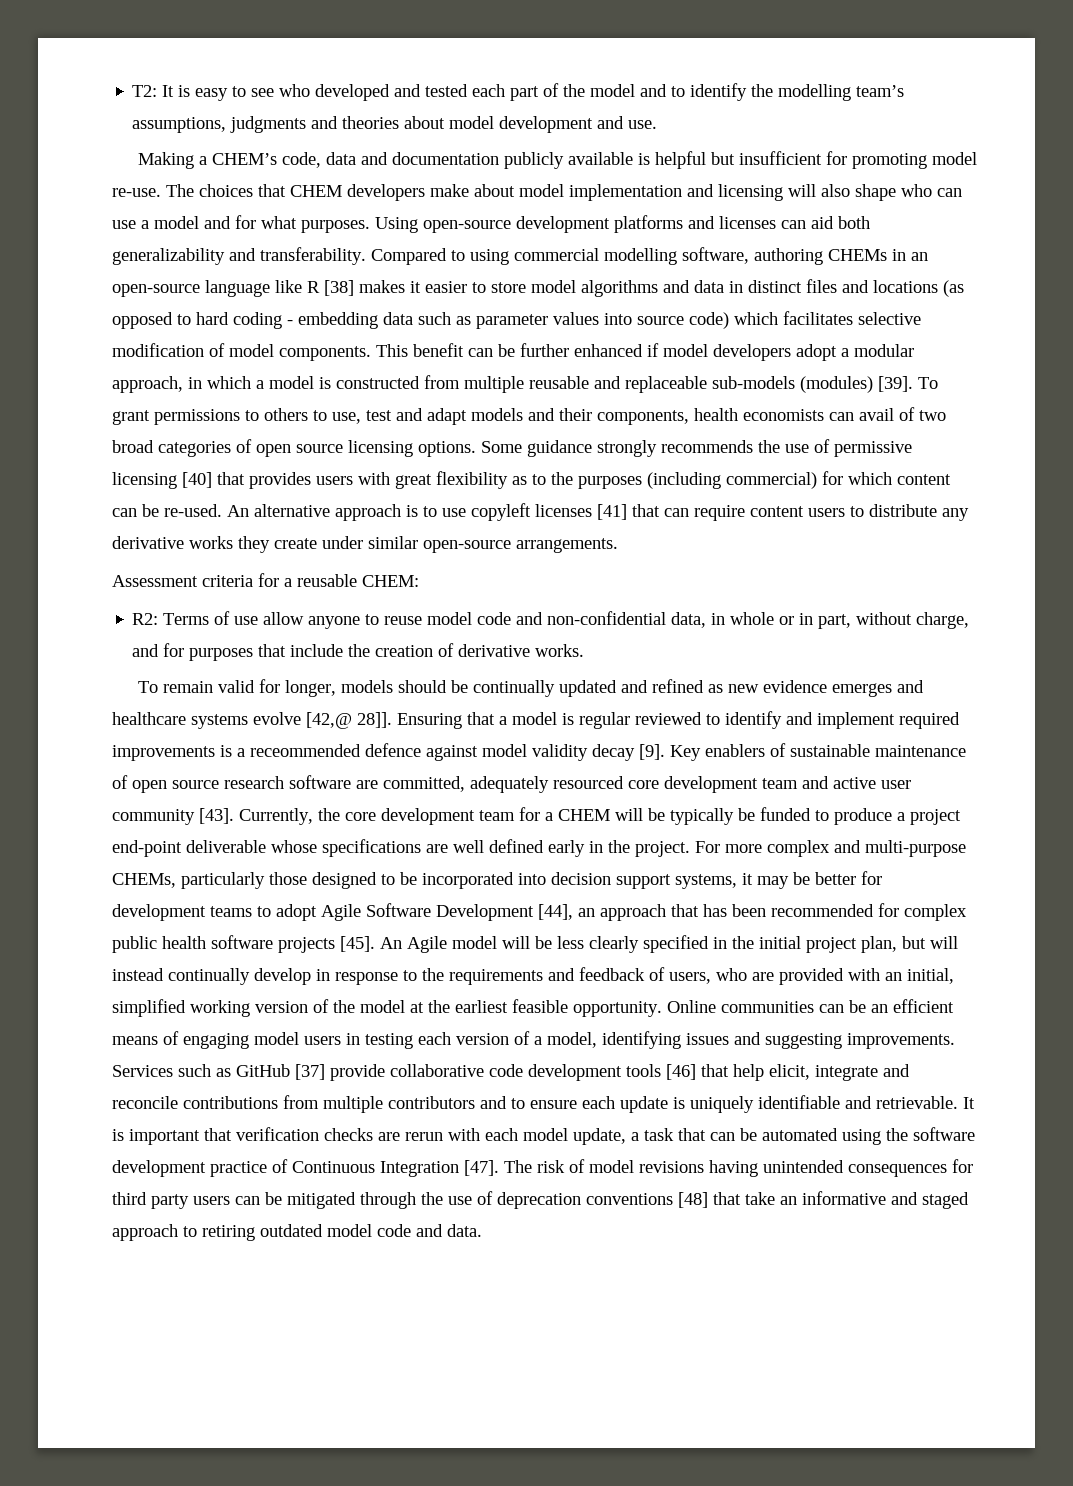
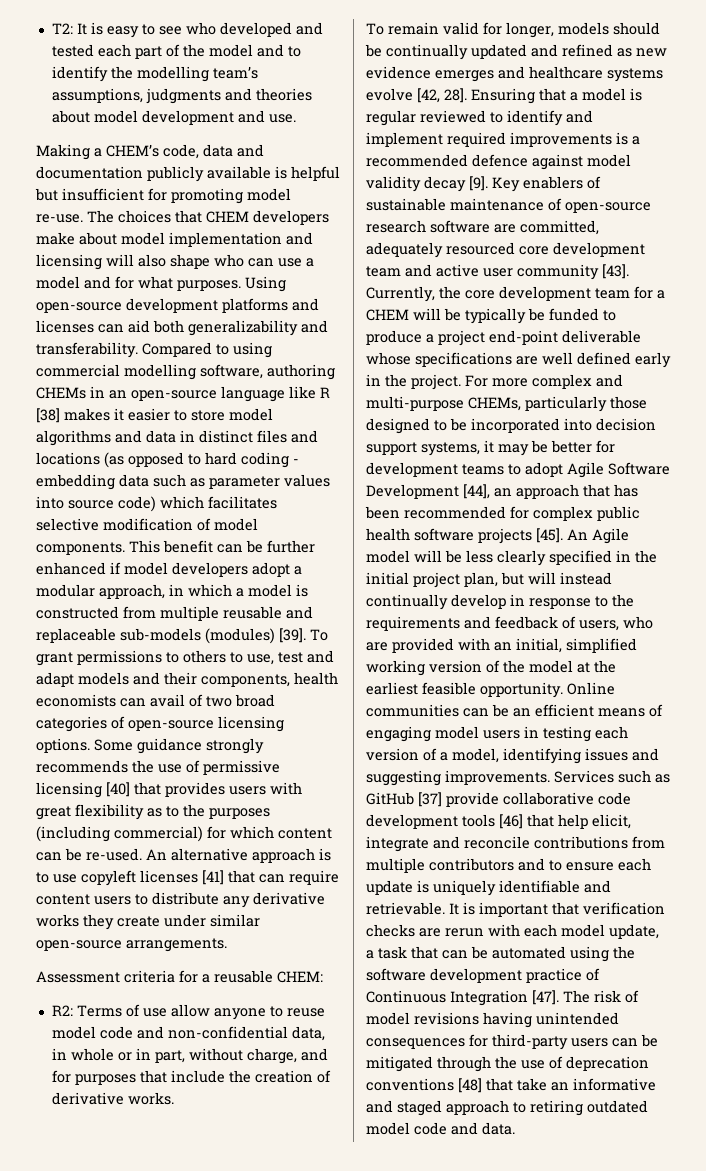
- To grant permissions to others to use, test and adapt models and their components, health economists can avail of two broad categories of open source licensing options.
+ To grant permissions to others to use, test and adapt models and their components, health economists can avail of two broad categories of open-source licensing options.
- To remain valid for longer, models should be continually updated and refined as new evidence emerges and healthcare systems evolve [42,@ 28]].
+ To remain valid for longer, models should be continually updated and refined as new evidence emerges and healthcare systems evolve [42, 28].
- Ensuring that a model is regular reviewed to identify and implement required improvements is a receommended defence against model validity decay [9].
+ Ensuring that a model is regular reviewed to identify and implement required improvements is a recommended defence against model validity decay [9].
- Key enablers of sustainable maintenance of open source research software are committed, adequately resourced core development team and active user community [43].
+ Key enablers of sustainable maintenance of open-source research software are committed, adequately resourced core development team and active user community [43].
- The risk of model revisions having unintended consequences for third party users can be mitigated through the use of deprecation conventions [48] that take an informative and staged approach to retiring outdated model code and data.
+ The risk of model revisions having unintended consequences for third-party users can be mitigated through the use of deprecation conventions [48] that take an informative and staged approach to retiring outdated model code and data.

